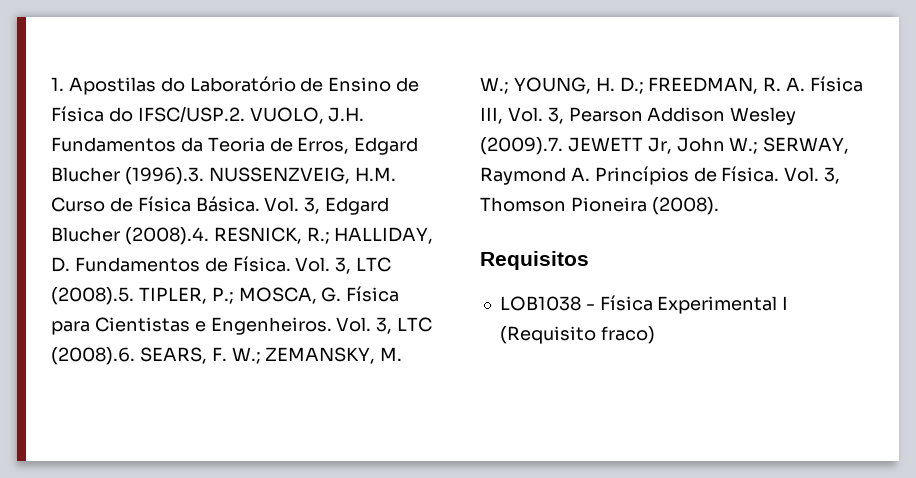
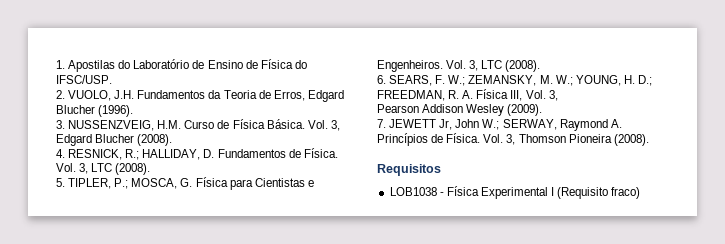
- 1. Apostilas do Laboratório de Ensino de Física do IFSC/USP.2. VUOLO, J.H. Fundamentos da Teoria de Erros, Edgard Blucher (1996).3. NUSSENZVEIG, H.M. Curso de Física Básica.
+ 1. Apostilas do Laboratório de Ensino de Física do IFSC/USP.
+ 2. VUOLO, J.H. Fundamentos da Teoria de Erros, Edgard Blucher (1996).
+ 3. NUSSENZVEIG, H.M. Curso de Física Básica.
- Vol. 3, Edgard Blucher (2008).4. RESNICK, R.; HALLIDAY, D. Fundamentos de Física. Vol. 3, LTC (2008).5. TIPLER, P.; MOSCA, G. Física para Cientistas e Engenheiros. Vol. 3, LTC (2008).6. SEARS, F. W.; ZEMANSKY, M. W.; YOUNG, H. D.; FREEDMAN, R. A. Física III, Vol. 3, Pearson Addison Wesley (2009).7. JEWETT Jr, John W.; SERWAY, Raymond A. Princípios de Física.
+ Vol. 3, Edgard Blucher (2008).
+ 4. RESNICK, R.; HALLIDAY, D. Fundamentos de Física. Vol. 3, LTC (2008).
+ 5. TIPLER, P.; MOSCA, G. Física para Cientistas e Engenheiros. Vol. 3, LTC (2008).
+ 6. SEARS, F. W.; ZEMANSKY, M. W.; YOUNG, H. D.; FREEDMAN, R. A. Física III, Vol. 3,
+ Pearson Addison Wesley (2009).
+ 7. JEWETT Jr, John W.; SERWAY, Raymond A. Princípios de Física.

